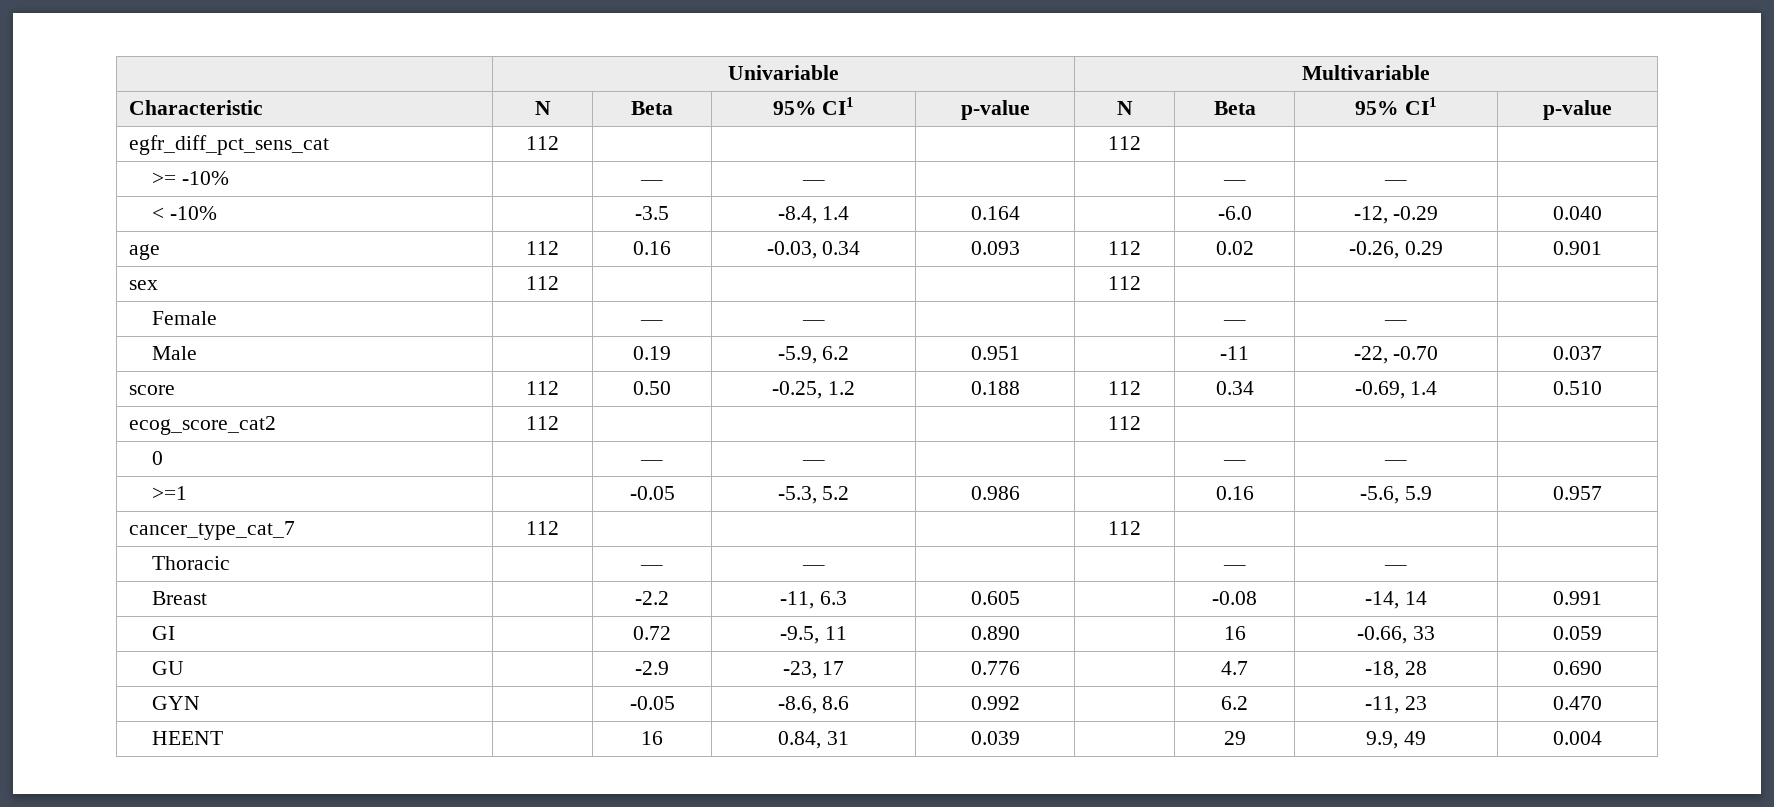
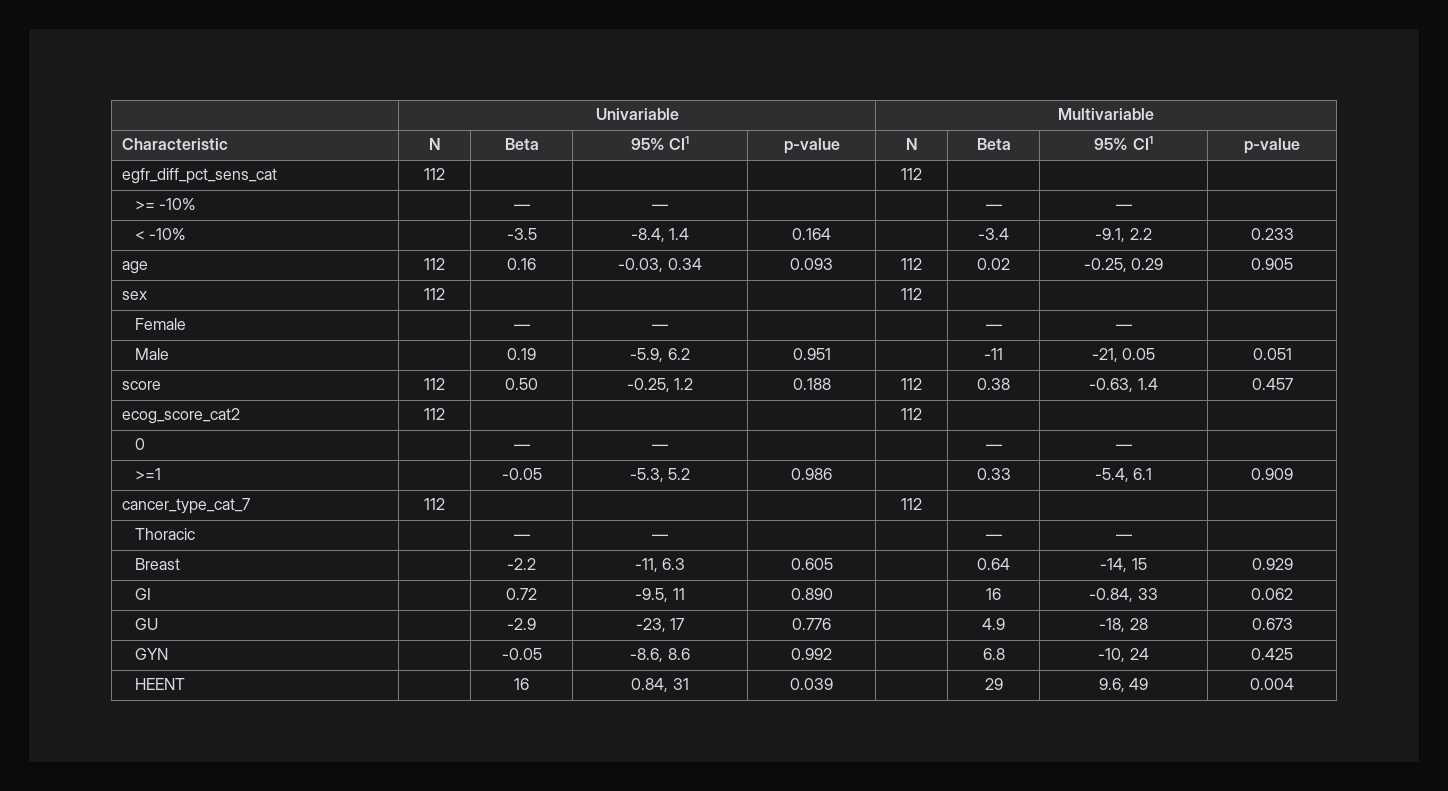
- < -10% | | -3.5 | -8.4, 1.4 | 0.164 | | -6.0 | -12, -0.29 | 0.040
+ < -10% | | -3.5 | -8.4, 1.4 | 0.164 | | -3.4 | -9.1, 2.2 | 0.233
- age | 112 | 0.16 | -0.03, 0.34 | 0.093 | 112 | 0.02 | -0.26, 0.29 | 0.901
+ age | 112 | 0.16 | -0.03, 0.34 | 0.093 | 112 | 0.02 | -0.25, 0.29 | 0.905
- Male | | 0.19 | -5.9, 6.2 | 0.951 | | -11 | -22, -0.70 | 0.037
+ Male | | 0.19 | -5.9, 6.2 | 0.951 | | -11 | -21, 0.05 | 0.051
- score | 112 | 0.50 | -0.25, 1.2 | 0.188 | 112 | 0.34 | -0.69, 1.4 | 0.510
+ score | 112 | 0.50 | -0.25, 1.2 | 0.188 | 112 | 0.38 | -0.63, 1.4 | 0.457
- >=1 | | -0.05 | -5.3, 5.2 | 0.986 | | 0.16 | -5.6, 5.9 | 0.957
+ >=1 | | -0.05 | -5.3, 5.2 | 0.986 | | 0.33 | -5.4, 6.1 | 0.909
- Breast | | -2.2 | -11, 6.3 | 0.605 | | -0.08 | -14, 14 | 0.991
+ Breast | | -2.2 | -11, 6.3 | 0.605 | | 0.64 | -14, 15 | 0.929
- GI | | 0.72 | -9.5, 11 | 0.890 | | 16 | -0.66, 33 | 0.059
+ GI | | 0.72 | -9.5, 11 | 0.890 | | 16 | -0.84, 33 | 0.062
- GU | | -2.9 | -23, 17 | 0.776 | | 4.7 | -18, 28 | 0.690
+ GU | | -2.9 | -23, 17 | 0.776 | | 4.9 | -18, 28 | 0.673
- GYN | | -0.05 | -8.6, 8.6 | 0.992 | | 6.2 | -11, 23 | 0.470
+ GYN | | -0.05 | -8.6, 8.6 | 0.992 | | 6.8 | -10, 24 | 0.425
- HEENT | | 16 | 0.84, 31 | 0.039 | | 29 | 9.9, 49 | 0.004
+ HEENT | | 16 | 0.84, 31 | 0.039 | | 29 | 9.6, 49 | 0.004

